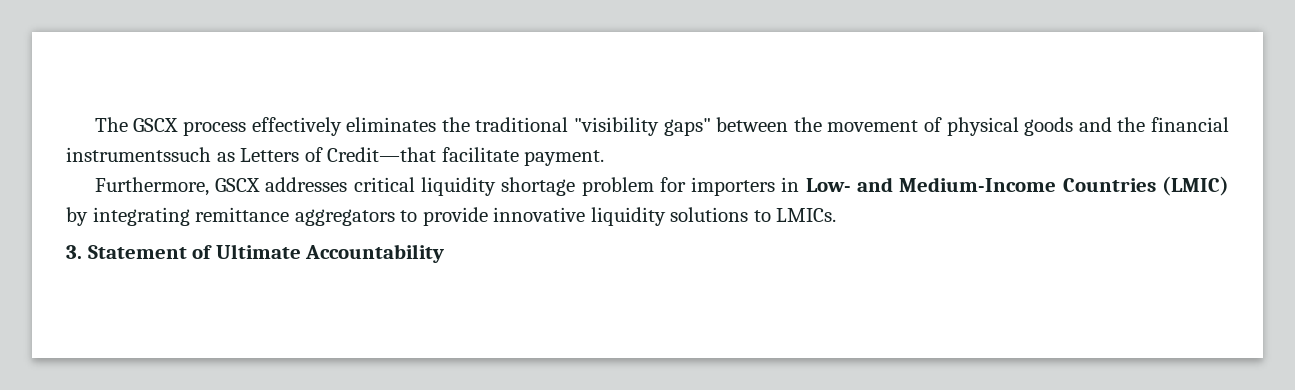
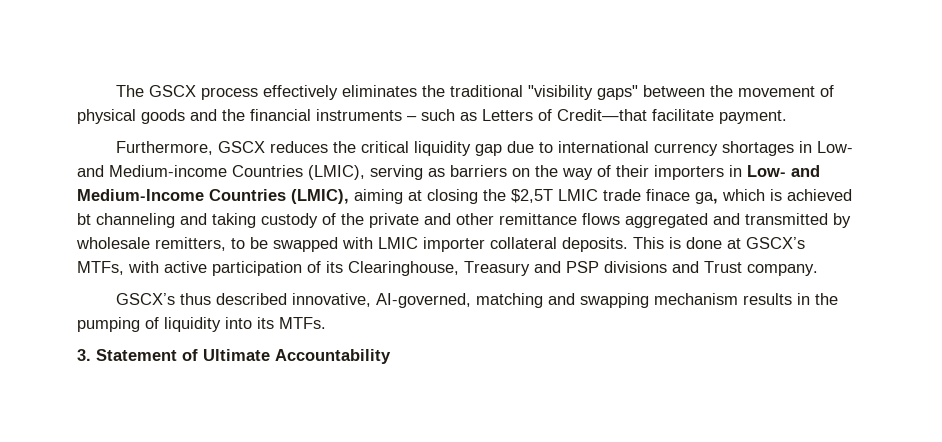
- The GSCX process effectively eliminates the traditional "visibility gaps" between the movement of physical goods and the financial instrumentssuch as Letters of Credit—that facilitate payment.
+ The GSCX process effectively eliminates the traditional "visibility gaps" between the movement of physical goods and the financial instruments – such as Letters of Credit—that facilitate payment.
- Furthermore, GSCX addresses critical liquidity shortage problem for importers in Low- and Medium-Income Countries (LMIC) by integrating remittance aggregators to provide innovative liquidity solutions to LMICs.
+ Furthermore, GSCX reduces the critical liquidity gap due to international currency shortages in Low- and Medium-income Countries (LMIC), serving as barriers on the way of their importers in Low- and Medium-Income Countries (LMIC), aiming at closing the $2,5T LMIC trade finace ga, which is achieved bt channeling and taking custody of the private and other remittance flows aggregated and transmitted by wholesale remitters, to be swapped with LMIC importer collateral deposits. This is done at GSCX’s MTFs, with active participation of its Clearinghouse, Treasury and PSP divisions and Trust company.
+ GSCX’s thus described innovative, AI-governed, matching and swapping mechanism results in the pumping of liquidity into its MTFs.

